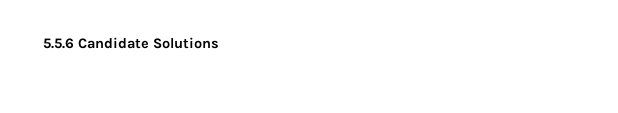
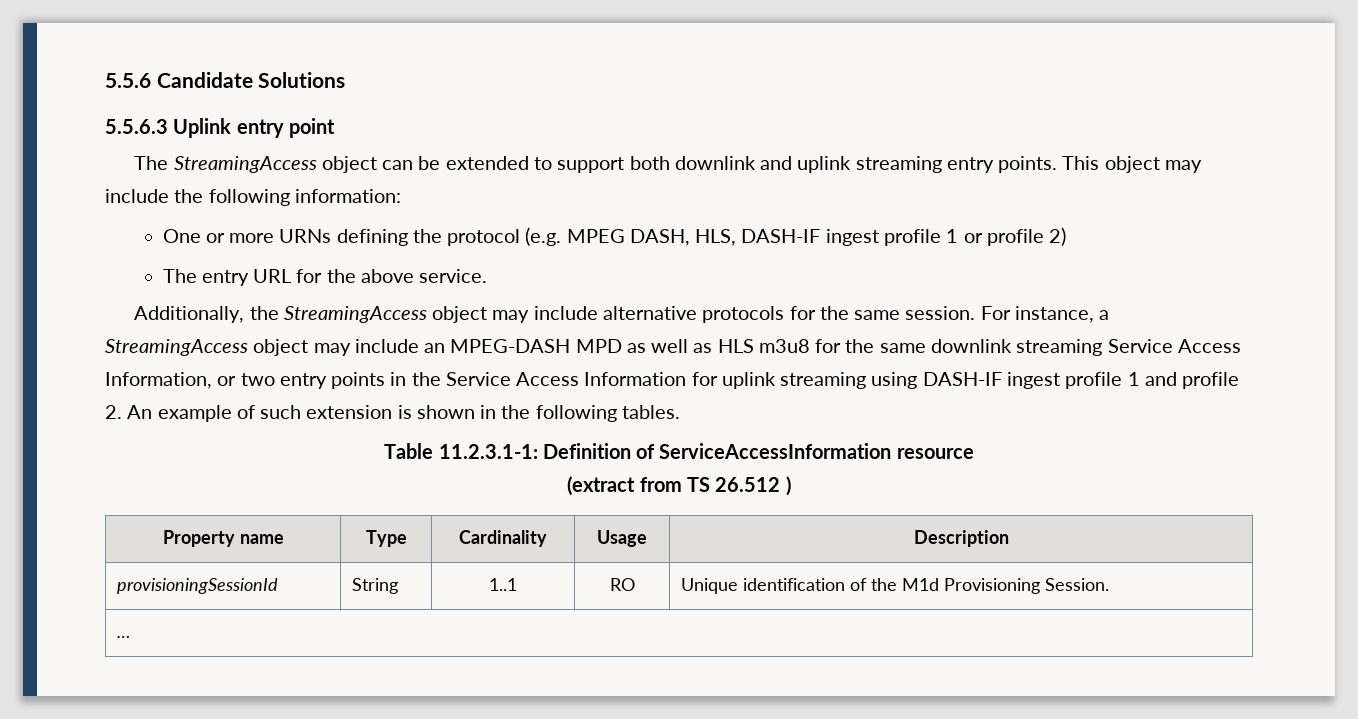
+ 5.5.6.3 Uplink entry point
+ The StreamingAccess object can be extended to support both downlink and uplink streaming entry points. This object may include the following information:
+ One or more URNs defining the protocol (e.g. MPEG DASH, HLS, DASH-IF ingest profile 1 or profile 2)
+ The entry URL for the above service.
+ Additionally, the StreamingAccess object may include alternative protocols for the same session. For instance, a StreamingAccess object may include an MPEG-DASH MPD as well as HLS m3u8 for the same downlink streaming Service Access Information, or two entry points in the Service Access Information for uplink streaming using DASH-IF ingest profile 1 and profile 2. An example of such extension is shown in the following tables.
+ Table 11.2.3.1-1: Definition of ServiceAccessInformation resource
+ (extract from TS 26.512 )
+ Property name | Type | Cardinality | Usage | Description
+ provisioningSessionId | String | 1..1 | RO | Unique identification of the M1d Provisioning Session.
+ …

